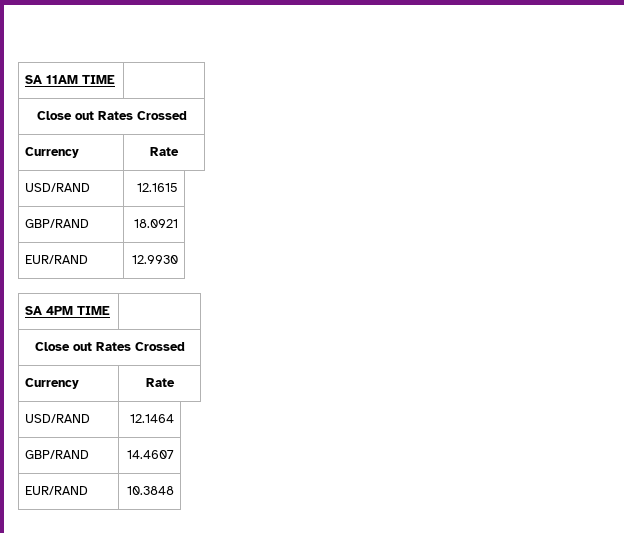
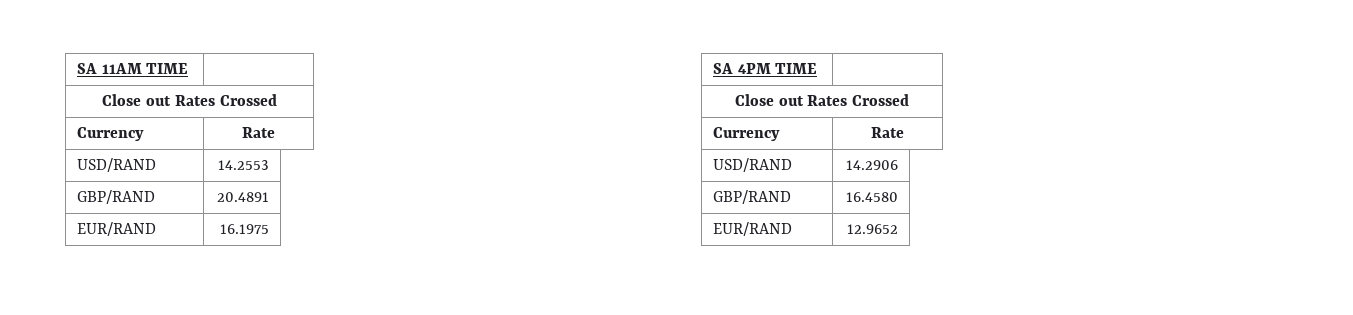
- USD/RAND | 12.1615
- GBP/RAND | 18.0921
- EUR/RAND | 12.9930
+ USD/RAND | 14.2553
+ GBP/RAND | 20.4891
+ EUR/RAND | 16.1975
- USD/RAND | 12.1464
- GBP/RAND | 14.4607
- EUR/RAND | 10.3848
+ USD/RAND | 14.2906
+ GBP/RAND | 16.4580
+ EUR/RAND | 12.9652

